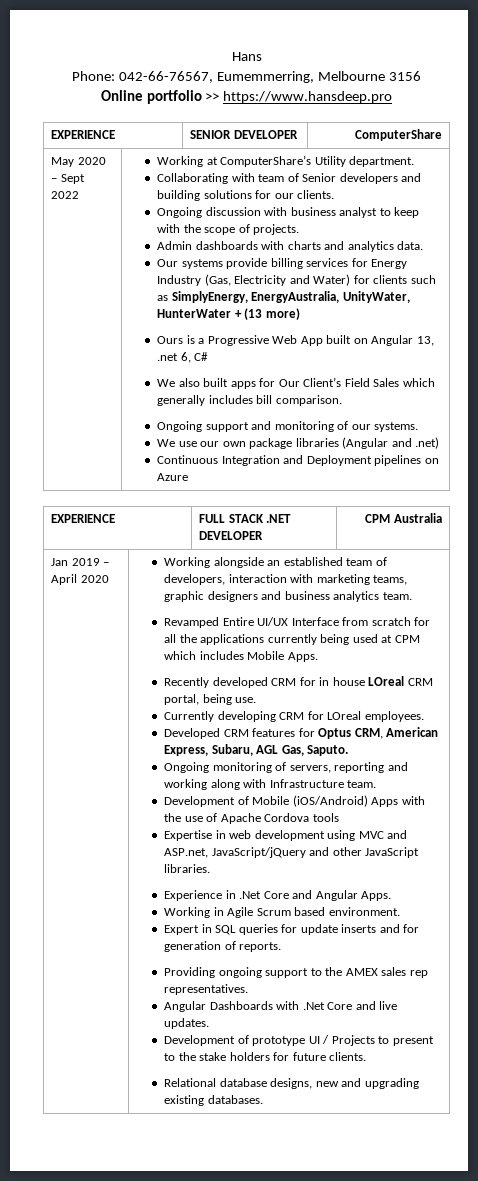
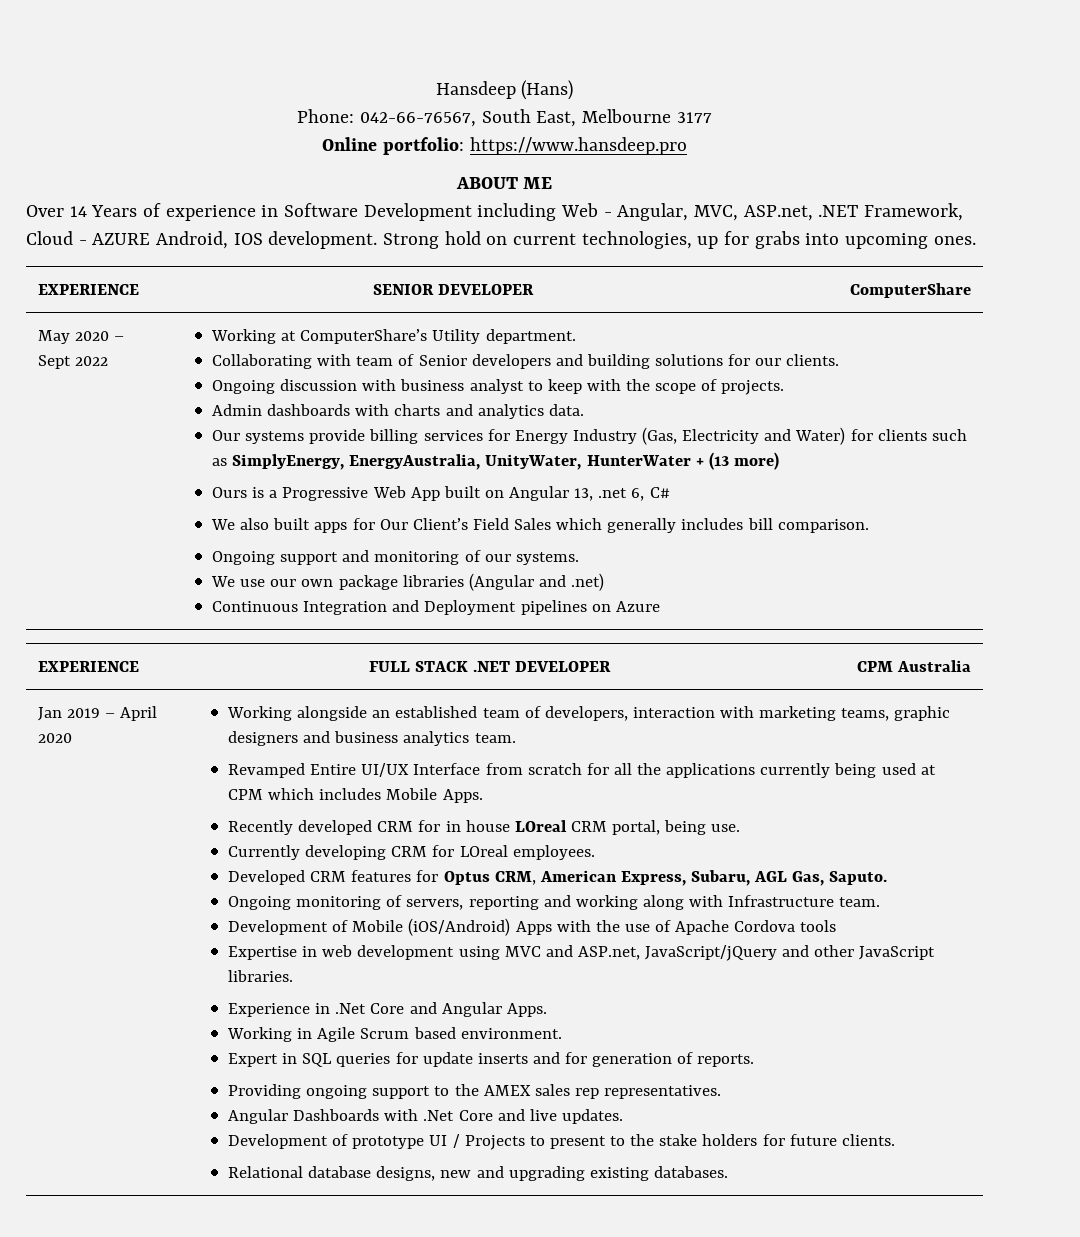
- Hans
+ Hansdeep (Hans)
- Phone: 042-66-76567, Eumemmerring, Melbourne 3156
+ Phone: 042-66-76567, South East, Melbourne 3177
- Online portfolio >> https://www.hansdeep.pro
+ Online portfolio: https://www.hansdeep.pro
+ ABOUT ME
+ Over 14 Years of experience in Software Development including Web - Angular, MVC, ASP.net, .NET Framework, Cloud - AZURE Android, IOS development. Strong hold on current technologies, up for grabs into upcoming ones.

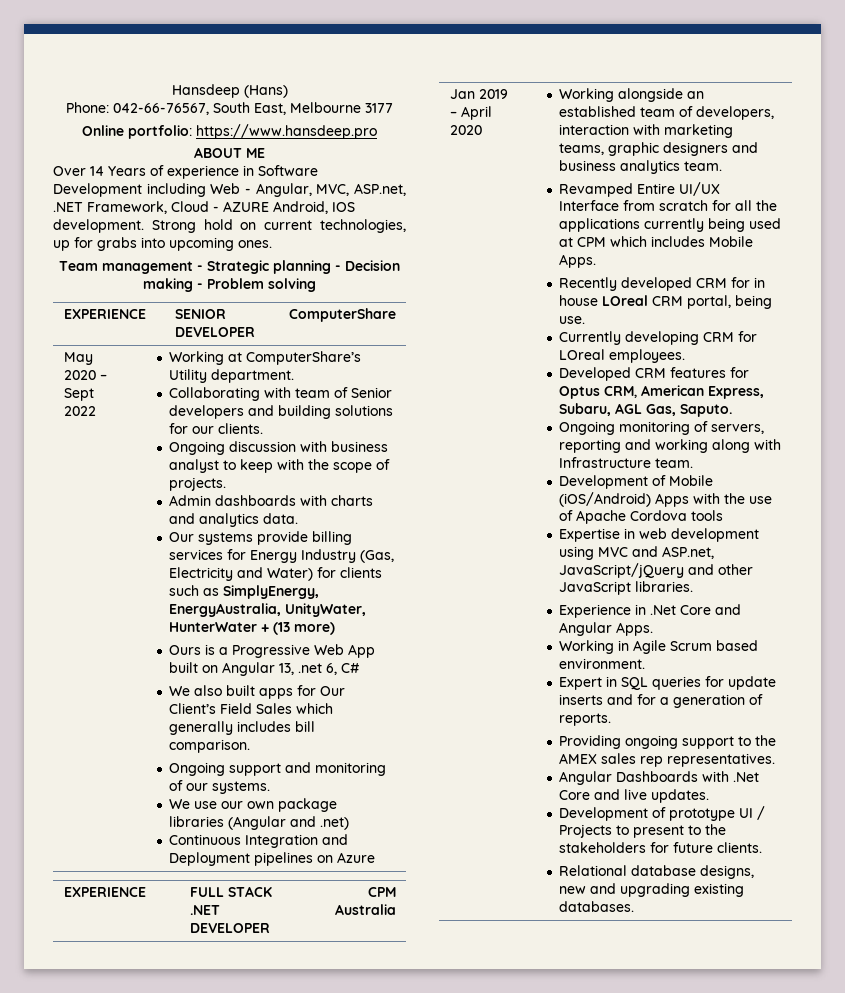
+ Team management - Strategic planning - Decision making - Problem solving
- Expert in SQL queries for update inserts and for generation of reports.
+ Expert in SQL queries for update inserts and for a generation of reports.
- Development of prototype UI / Projects to present to the stake holders for future clients.
+ Development of prototype UI / Projects to present to the stakeholders for future clients.

